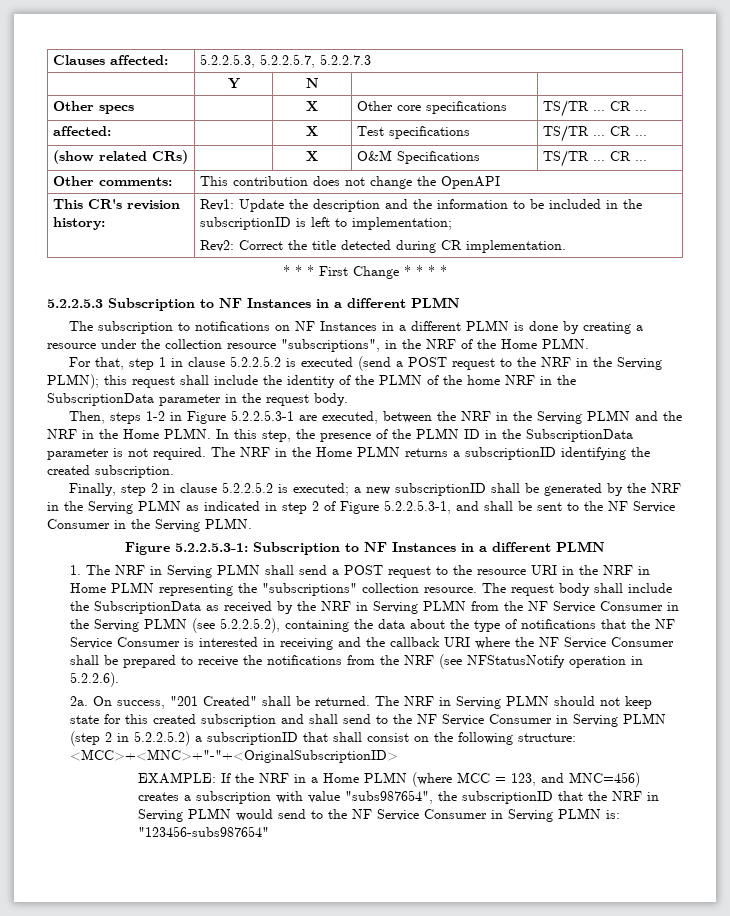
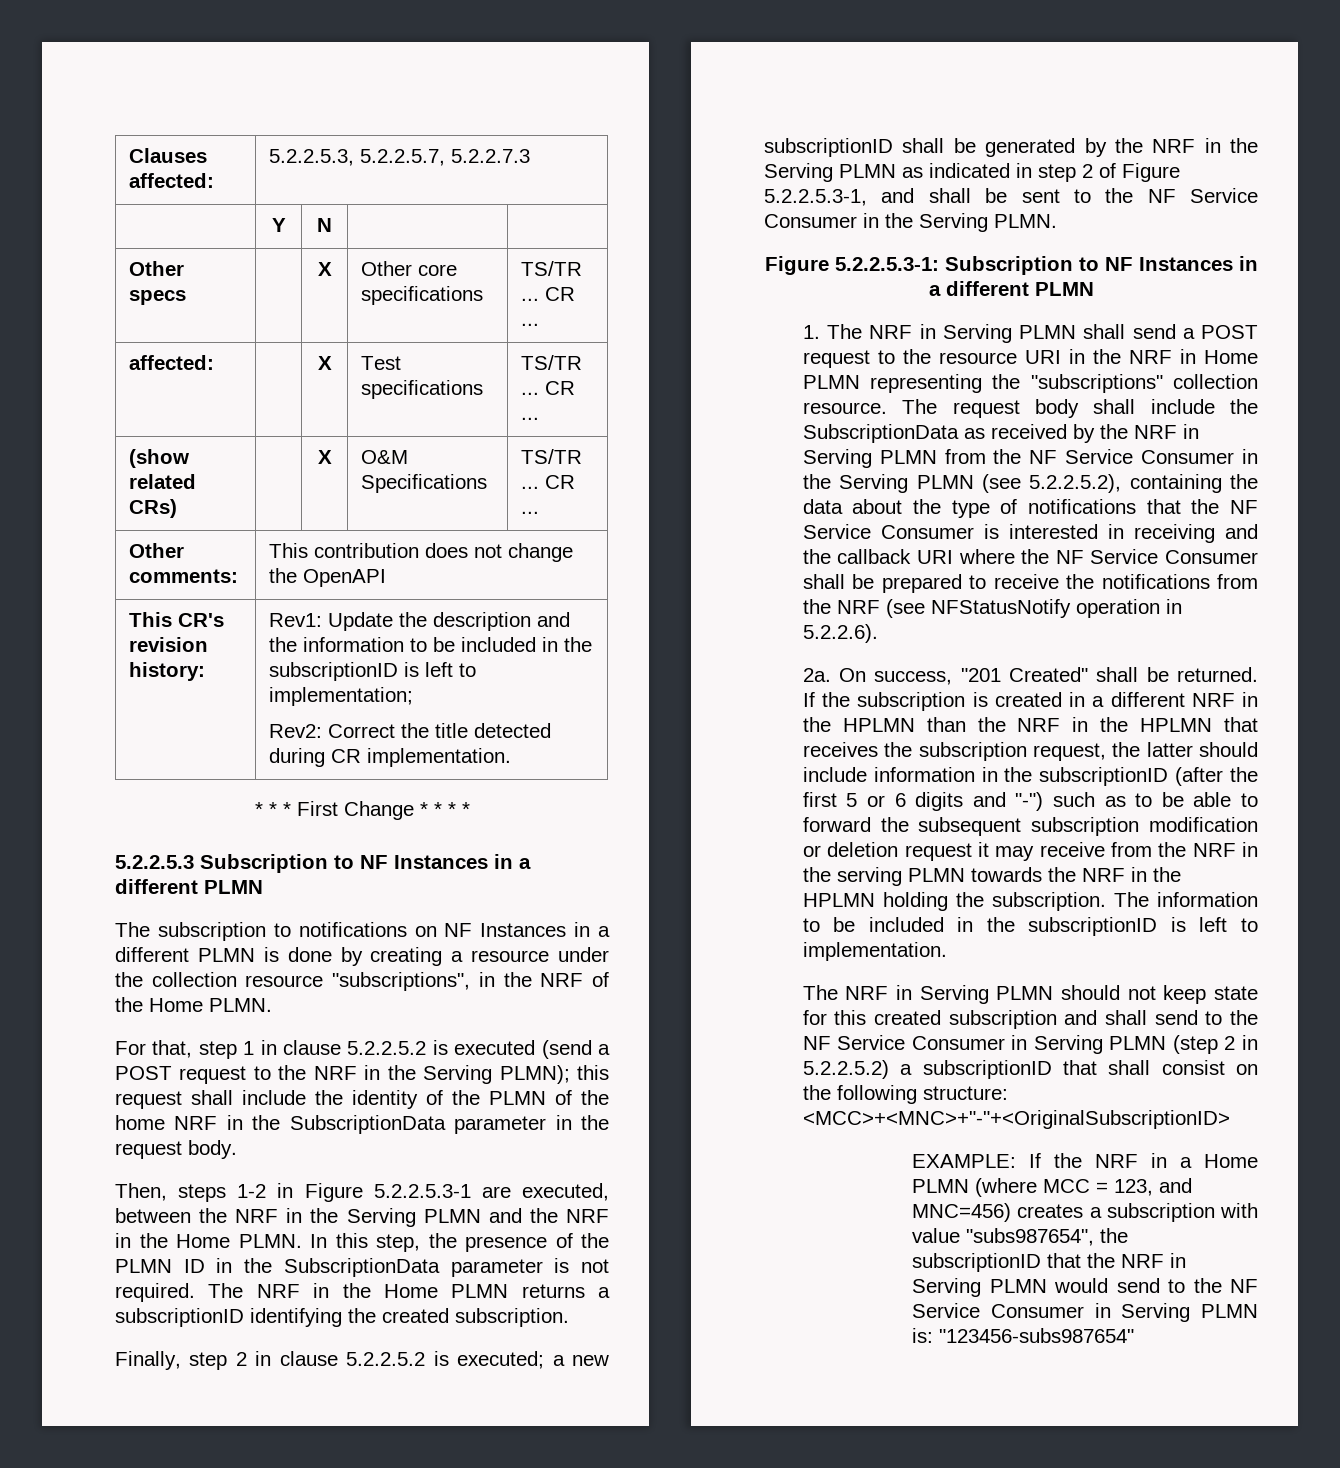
- On success, "201 Created" shall be returned. The NRF in Serving PLMN should not keep state for this created subscription and shall send to the NF Service Consumer in Serving PLMN (step 2 in 5.2.2.5.2) a subscriptionID that shall consist on the following structure: <MCC>+<MNC>+"-"+<OriginalSubscriptionID>
+ On success, "201 Created" shall be returned. If the subscription is created in a different NRF in the HPLMN than the NRF in the HPLMN that receives the subscription request, the latter should include information in the subscriptionID (after the first 5 or 6 digits and "-") such as to be able to forward the subsequent subscription modification or deletion request it may receive from the NRF in the serving PLMN towards the NRF in the HPLMN holding the subscription. The information to be included in the subscriptionID is left to implementation.
+ The NRF in Serving PLMN should not keep state for this created subscription and shall send to the NF Service Consumer in Serving PLMN (step 2 in 5.2.2.5.2) a subscriptionID that shall consist on the following structure: <MCC>+<MNC>+"-"+<OriginalSubscriptionID>

